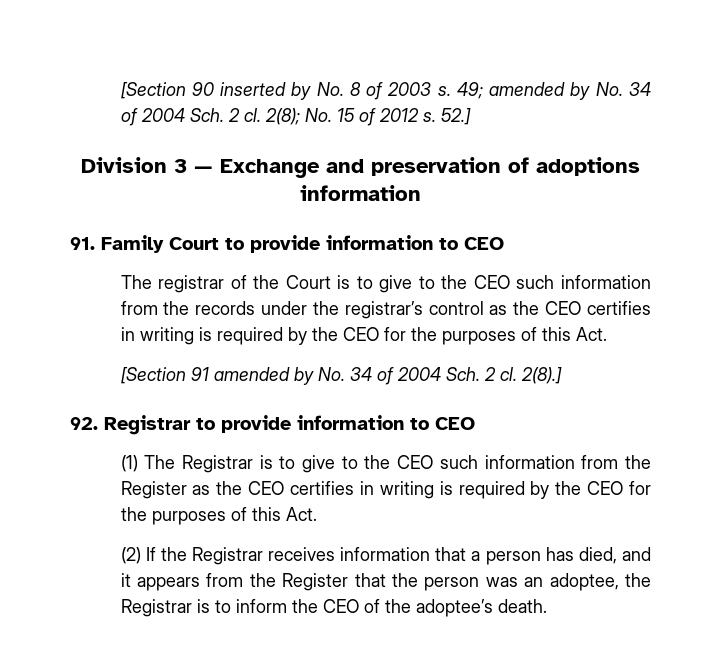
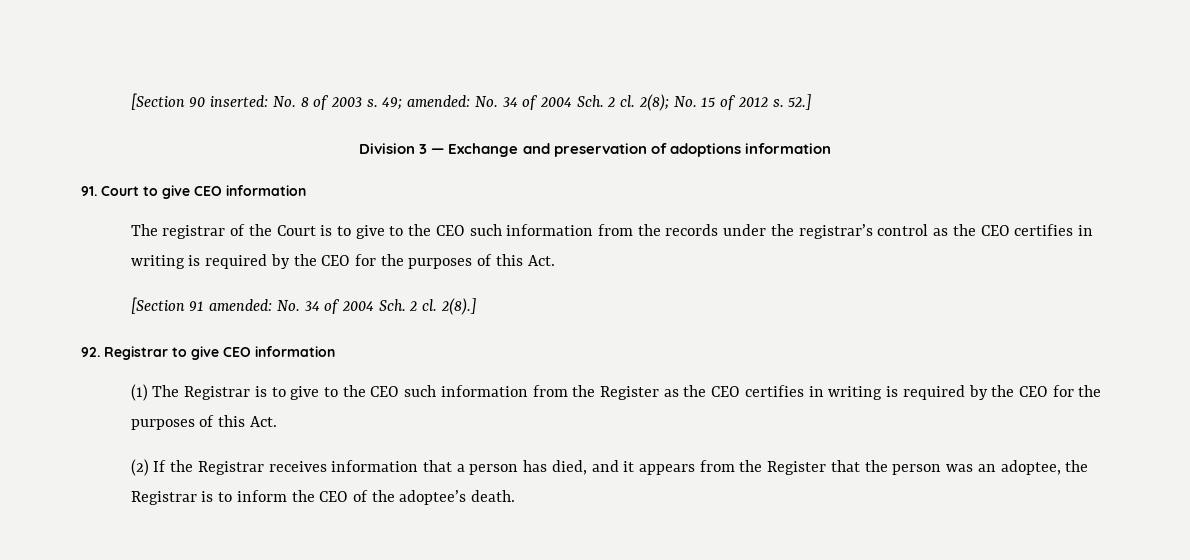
- [Section 90 inserted by No. 8 of 2003 s.
+ [Section 90 inserted: No. 8 of 2003 s.
- 49; amended by No. 34 of 2004 Sch. 2 cl.
+ 49; amended: No. 34 of 2004 Sch. 2 cl.
- 91. Family Court to provide information to CEO
+ 91. Court to give CEO information
- [Section 91 amended by No. 34 of 2004 Sch. 2 cl.
+ [Section 91 amended: No. 34 of 2004 Sch. 2 cl.
- 92. Registrar to provide information to CEO
+ 92. Registrar to give CEO information

